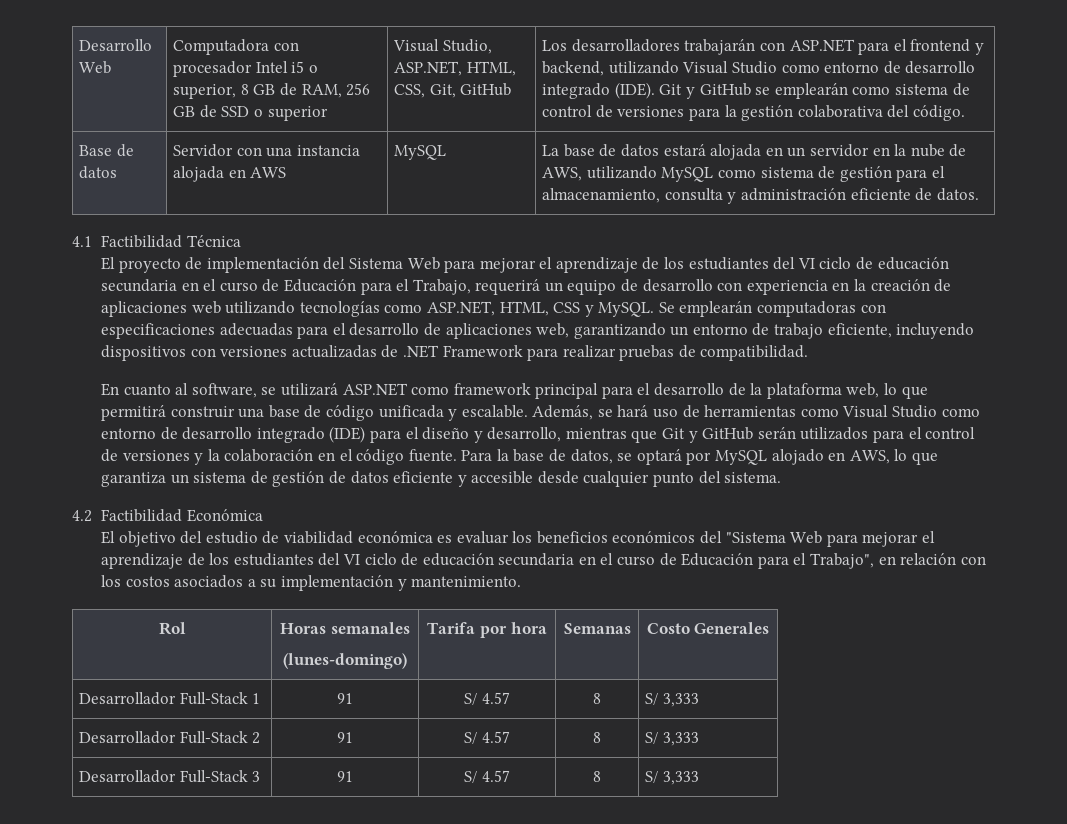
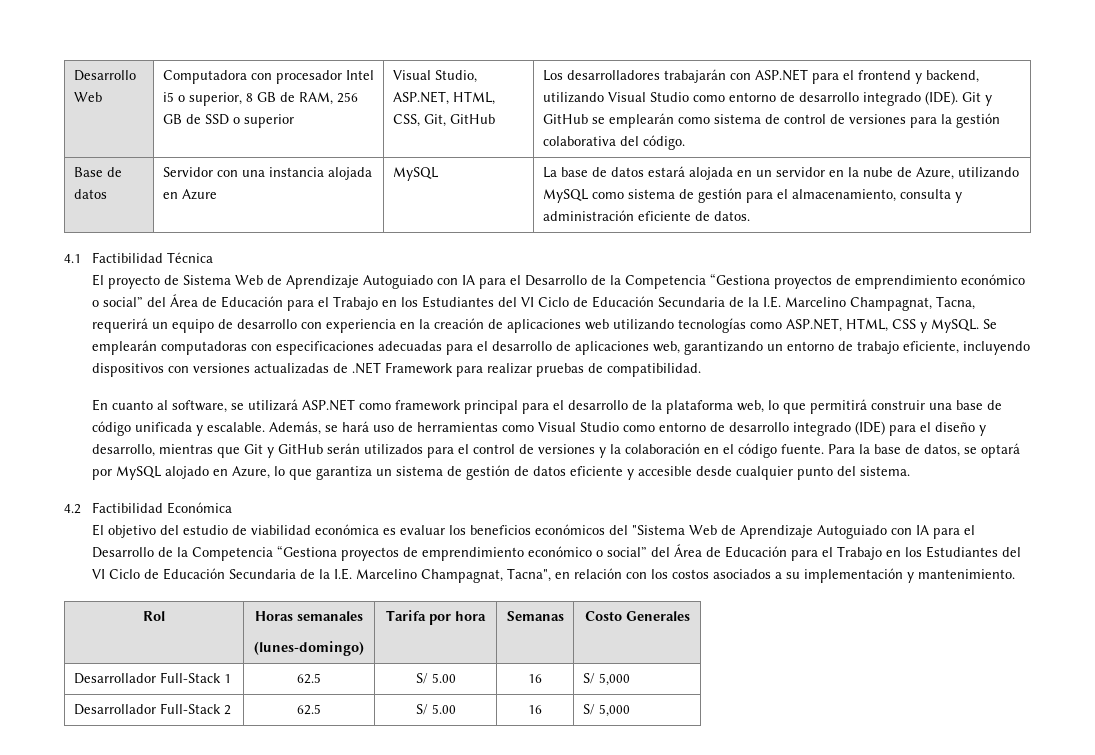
- Base de datos | Servidor con una instancia alojada en AWS | MySQL | La base de datos estará alojada en un servidor en la nube de AWS, utilizando MySQL como sistema de gestión para el almacenamiento, consulta y administración eficiente de datos.
+ Base de datos | Servidor con una instancia alojada en Azure | MySQL | La base de datos estará alojada en un servidor en la nube de Azure, utilizando MySQL como sistema de gestión para el almacenamiento, consulta y administración eficiente de datos.
- El proyecto de implementación del Sistema Web para mejorar el aprendizaje de los estudiantes del VI ciclo de educación secundaria en el curso de Educación para el Trabajo, requerirá un equipo de desarrollo con experiencia en la creación de aplicaciones web utilizando tecnologías como ASP.NET, HTML, CSS y MySQL.
+ El proyecto de Sistema Web de Aprendizaje Autoguiado con IA para el Desarrollo de la Competencia “Gestiona proyectos de emprendimiento económico o social” del Área de Educación para el Trabajo en los Estudiantes del VI Ciclo de Educación Secundaria de la I.E. Marcelino Champagnat, Tacna, requerirá un equipo de desarrollo con experiencia en la creación de aplicaciones web utilizando tecnologías como ASP.NET, HTML, CSS y MySQL.
- Para la base de datos, se optará por MySQL alojado en AWS, lo que garantiza un sistema de gestión de datos eficiente y accesible desde cualquier punto del sistema.
+ Para la base de datos, se optará por MySQL alojado en Azure, lo que garantiza un sistema de gestión de datos eficiente y accesible desde cualquier punto del sistema.
- El objetivo del estudio de viabilidad económica es evaluar los beneficios económicos del "Sistema Web para mejorar el aprendizaje de los estudiantes del VI ciclo de educación secundaria en el curso de Educación para el Trabajo", en relación con los costos asociados a su implementación y mantenimiento.
+ El objetivo del estudio de viabilidad económica es evaluar los beneficios económicos del "Sistema Web de Aprendizaje Autoguiado con IA para el Desarrollo de la Competencia “Gestiona proyectos de emprendimiento económico o social” del Área de Educación para el Trabajo en los Estudiantes del VI Ciclo de Educación Secundaria de la I.E. Marcelino Champagnat, Tacna", en relación con los costos asociados a su implementación y mantenimiento.
- Desarrollador Full-Stack 1 | 91 | S/ 4.57 | 8 | S/ 3,333
+ Desarrollador Full-Stack 1 | 62.5 | S/ 5.00 | 16 | S/ 5,000
- Desarrollador Full-Stack 2 | 91 | S/ 4.57 | 8 | S/ 3,333
- Desarrollador Full-Stack 3 | 91 | S/ 4.57 | 8 | S/ 3,333
+ Desarrollador Full-Stack 2 | 62.5 | S/ 5.00 | 16 | S/ 5,000

